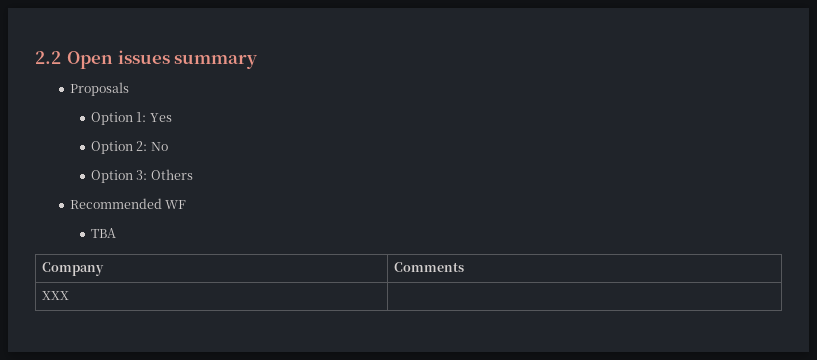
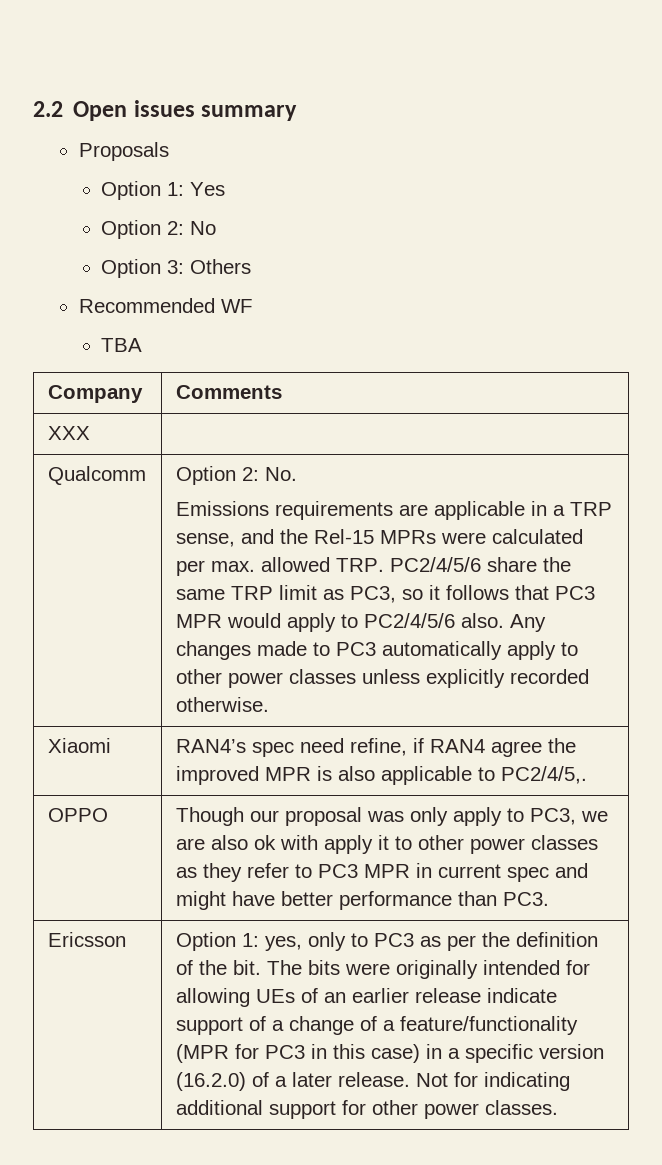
+ Qualcomm | Option 2: No.
+ Emissions requirements are applicable in a TRP sense, and the Rel-15 MPRs were calculated per max. allowed TRP. PC2/4/5/6 share the same TRP limit as PC3, so it follows that PC3 MPR would apply to PC2/4/5/6 also. Any changes made to PC3 automatically apply to other power classes unless explicitly recorded otherwise.
+ Xiaomi | RAN4’s spec need refine, if RAN4 agree the improved MPR is also applicable to PC2/4/5,.
+ OPPO | Though our proposal was only apply to PC3, we are also ok with apply it to other power classes as they refer to PC3 MPR in current spec and might have better performance than PC3.
+ Ericsson | Option 1: yes, only to PC3 as per the definition of the bit. The bits were originally intended for allowing UEs of an earlier release indicate support of a change of a feature/functionality (MPR for PC3 in this case) in a specific version (16.2.0) of a later release. Not for indicating additional support for other power classes.

